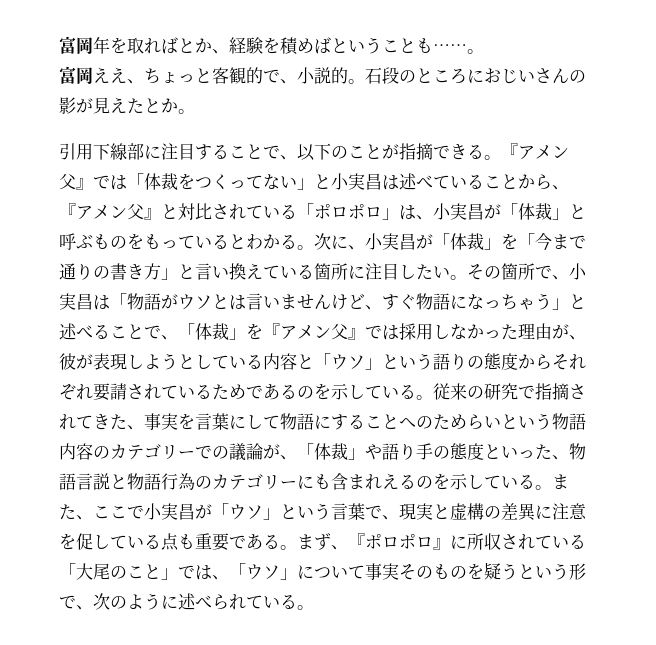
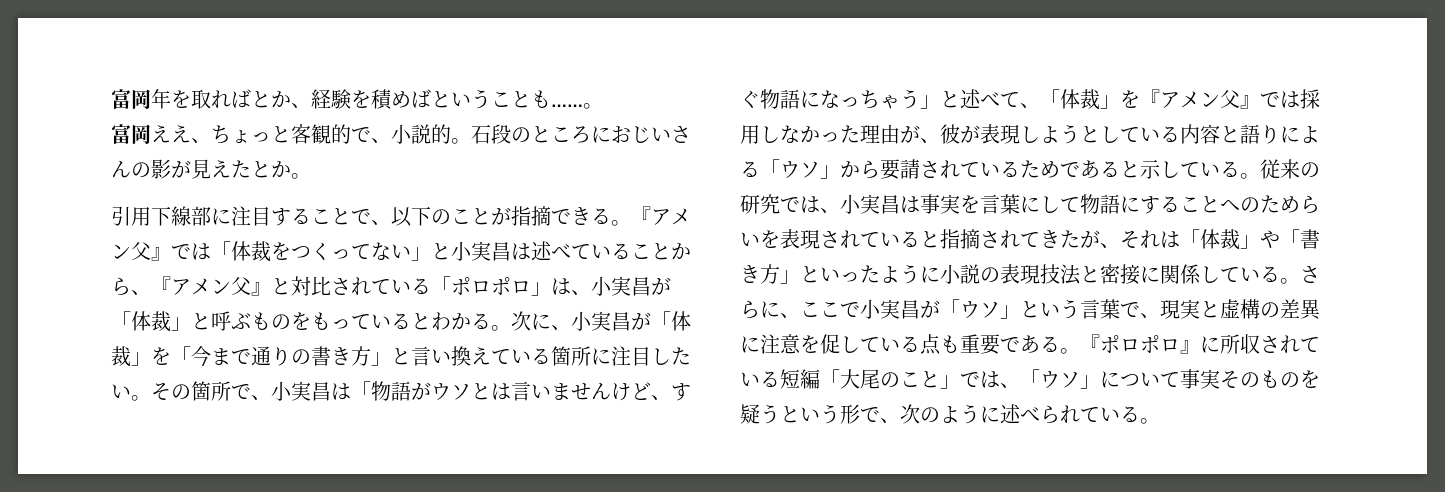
- その箇所で、小実昌は「物語がウソとは言いませんけど、すぐ物語になっちゃう」と述べることで、「体裁」を『アメン父』では採用しなかった理由が、彼が表現しようとしている内容と「ウソ」という語りの態度からそれぞれ要請されているためであるのを示している。
+ その箇所で、小実昌は「物語がウソとは言いませんけど、すぐ物語になっちゃう」と述べて、「体裁」を『アメン父』では採用しなかった理由が、彼が表現しようとしている内容と語りによる「ウソ」から要請されているためであると示している。
- 従来の研究で指摘されてきた、事実を言葉にして物語にすることへのためらいという物語内容のカテゴリーでの議論が、「体裁」や語り手の態度といった、物語言説と物語行為のカテゴリーにも含まれえるのを示している。また、ここで小実昌が「ウソ」という言葉で、現実と虚構の差異に注意を促している点も重要である。
+ 従来の研究では、小実昌は事実を言葉にして物語にすることへのためらいを表現されていると指摘されてきたが、それは「体裁」や「書き方」といったように小説の表現技法と密接に関係している。さらに、ここで小実昌が「ウソ」という言葉で、現実と虚構の差異に注意を促している点も重要である。
- まず、『ポロポロ』に所収されている「大尾のこと」では、「ウソ」について事実そのものを疑うという形で、次のように述べられている。
+ 『ポロポロ』に所収されている短編「大尾のこと」では、「ウソ」について事実そのものを疑うという形で、次のように述べられている。

